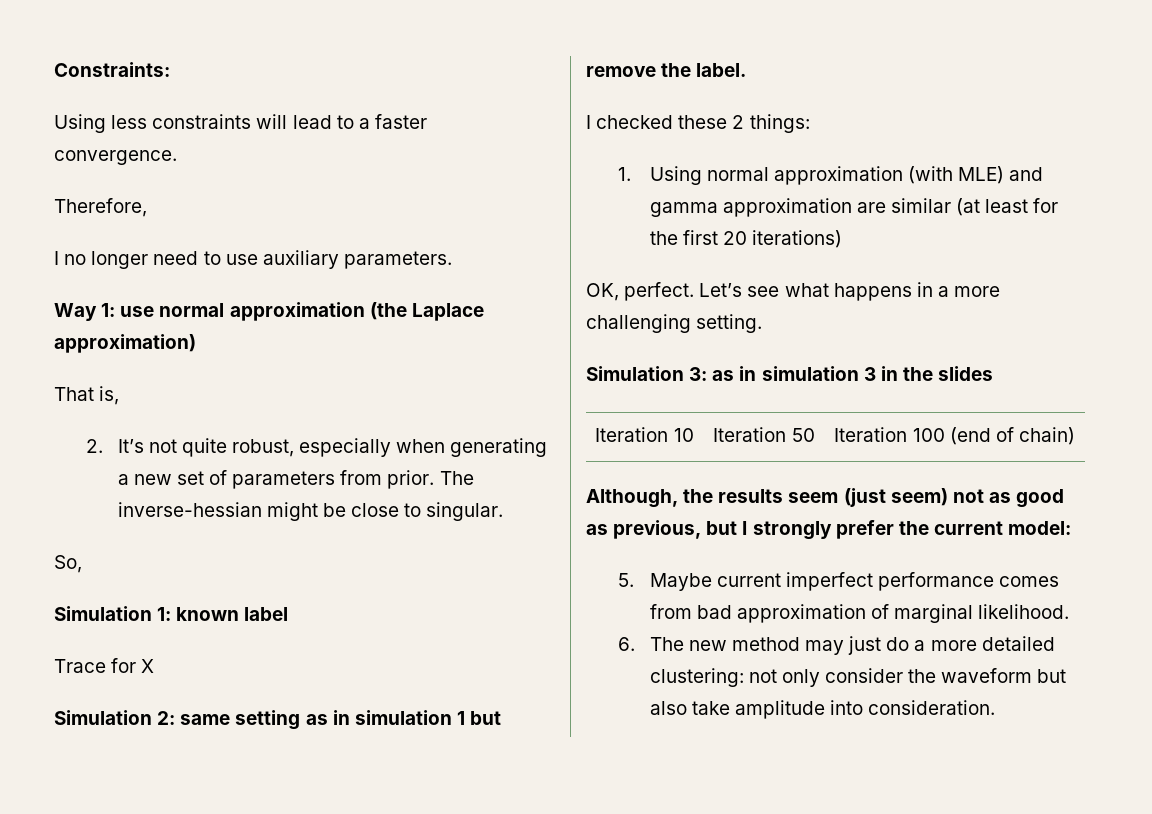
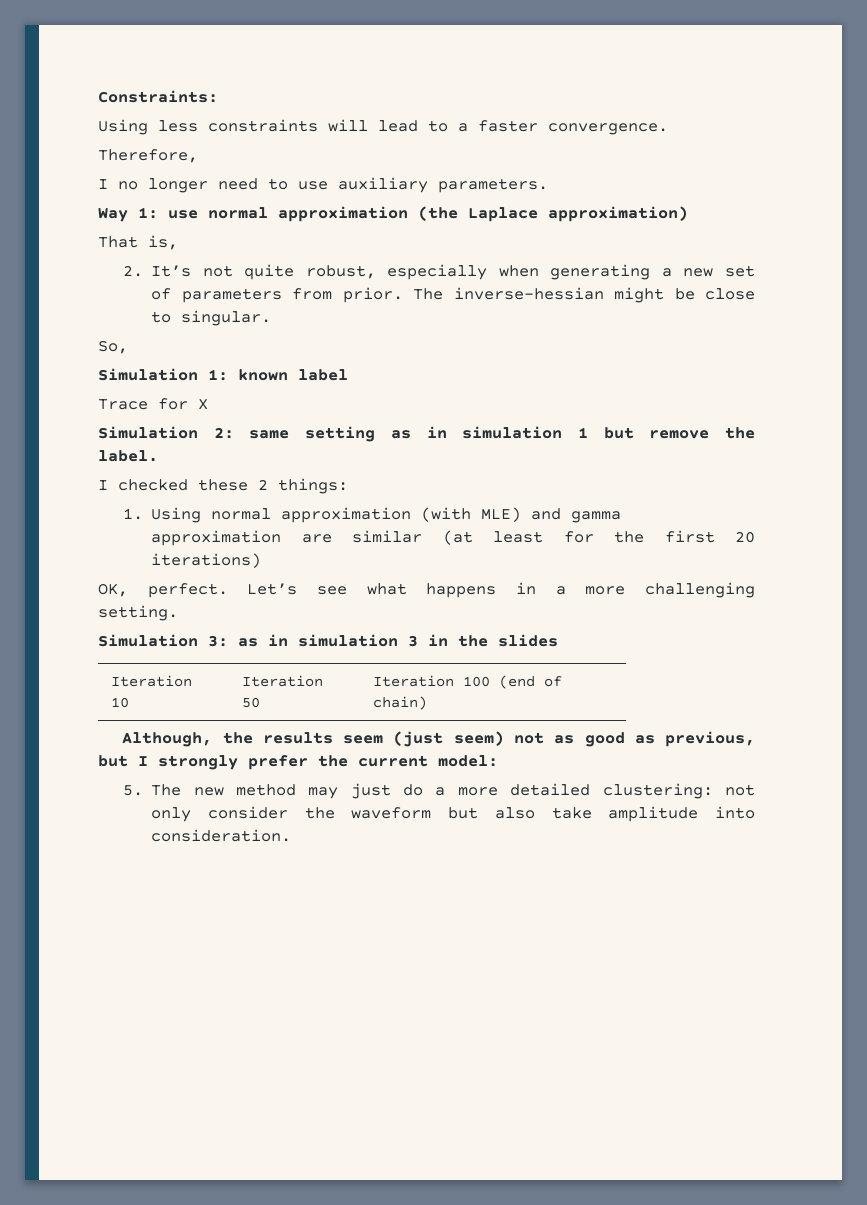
- 5. Maybe current imperfect performance comes from bad approximation of marginal likelihood.
- 6. The new method may just do a more detailed clustering: not only consider the waveform but also take amplitude into consideration.
+ 5. The new method may just do a more detailed clustering: not only consider the waveform but also take amplitude into consideration.

